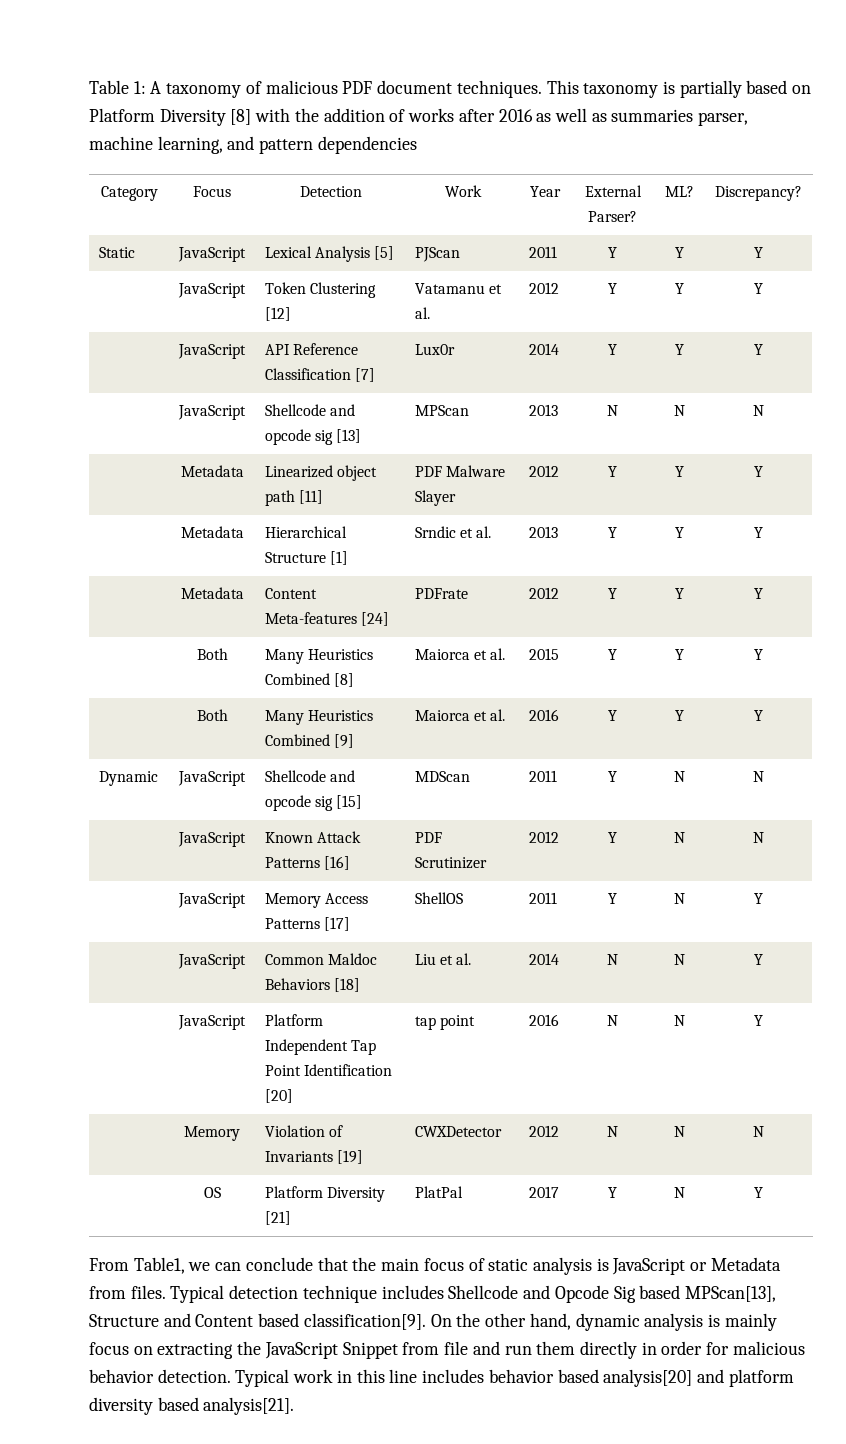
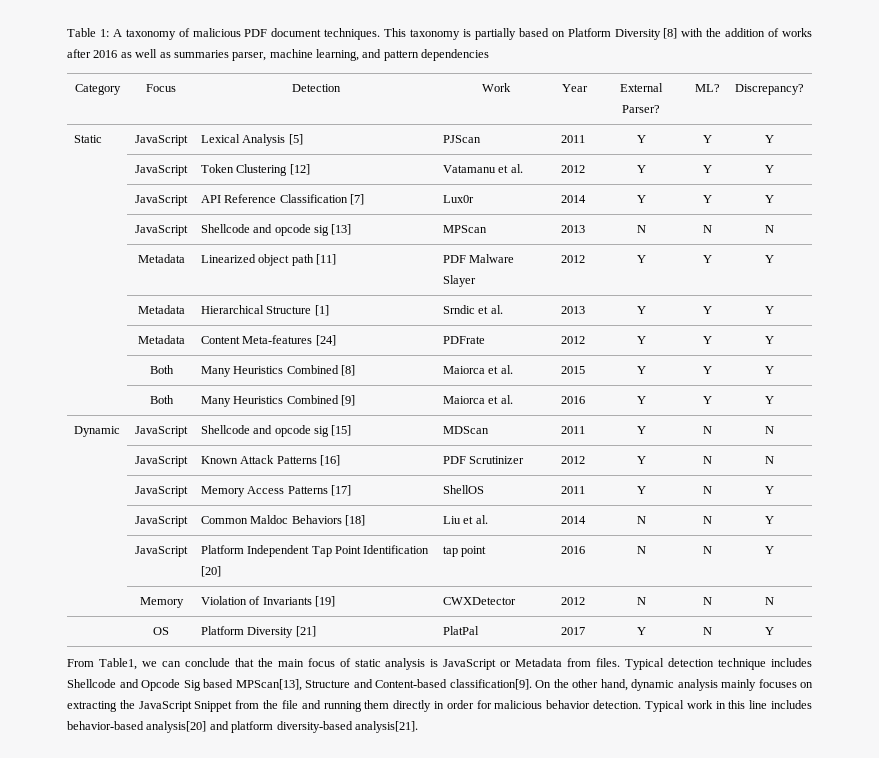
- Typical detection technique includes Shellcode and Opcode Sig based MPScan[13], Structure and Content based classification[9].
+ Typical detection technique includes Shellcode and Opcode Sig based MPScan[13], Structure and Content-based classification[9].
- On the other hand, dynamic analysis is mainly focus on extracting the JavaScript Snippet from file and run them directly in order for malicious behavior detection.
+ On the other hand, dynamic analysis mainly focuses on extracting the JavaScript Snippet from the file and running them directly in order for malicious behavior detection.
- Typical work in this line includes behavior based analysis[20] and platform diversity based analysis[21].
+ Typical work in this line includes behavior-based analysis[20] and platform diversity-based analysis[21].

